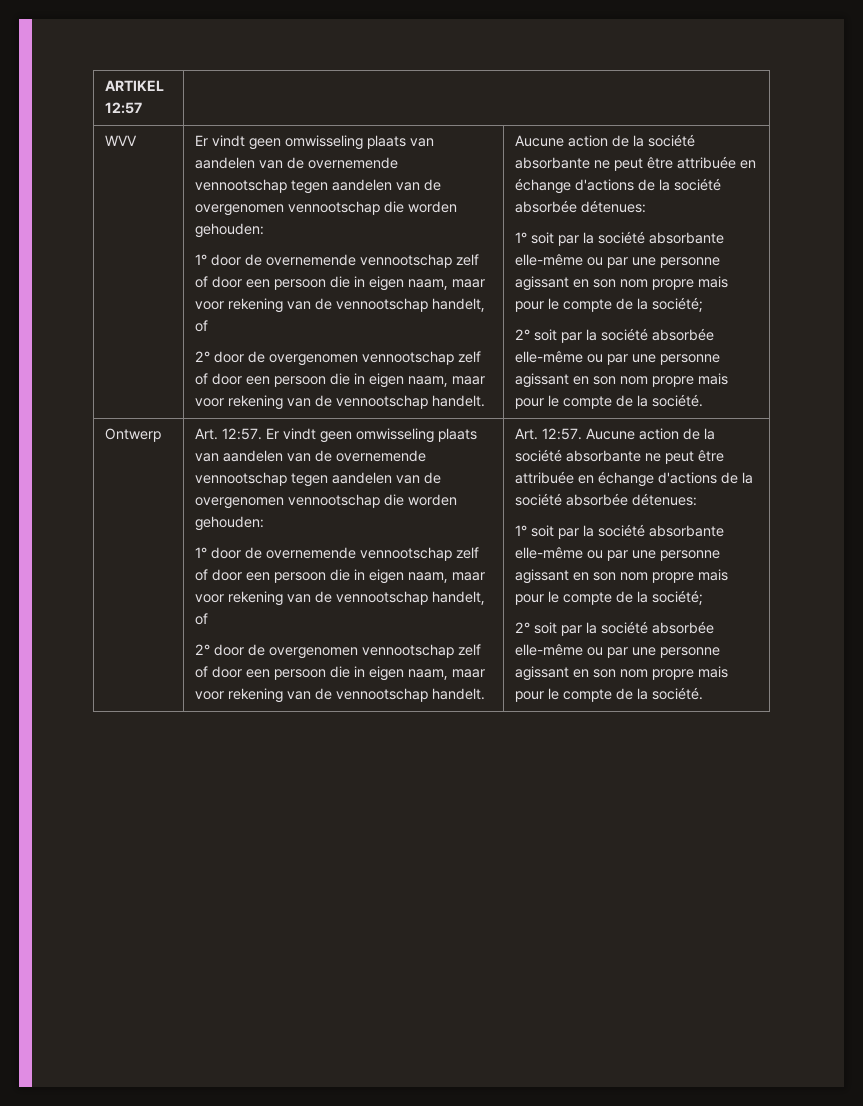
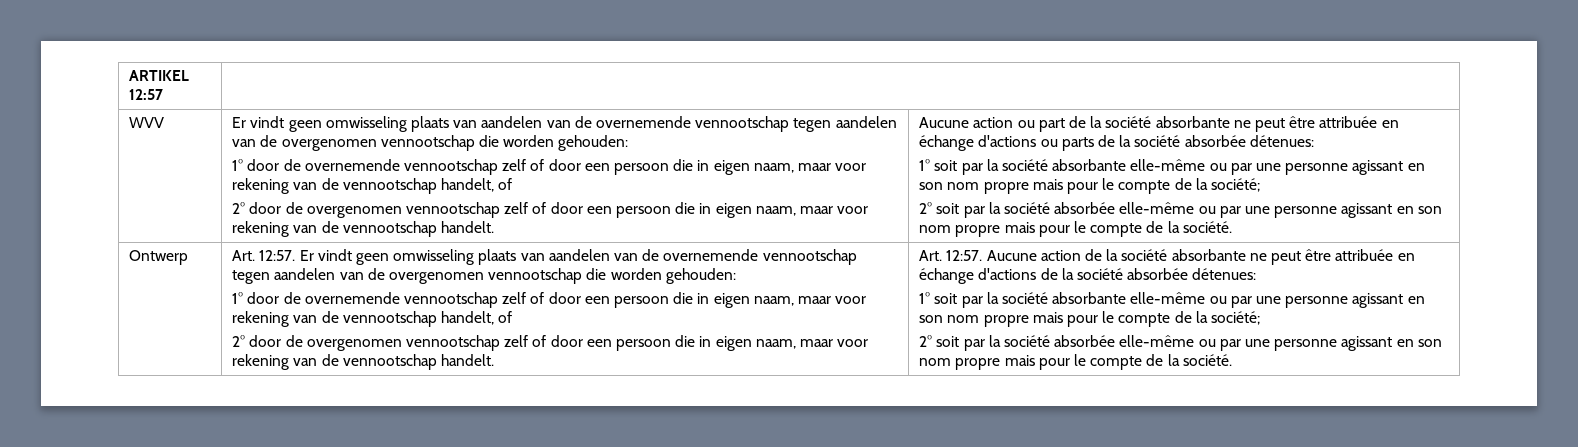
- 2° door de overgenomen vennootschap zelf of door een persoon die in eigen naam, maar voor rekening van de vennootschap handelt. | Aucune action de la société absorbante ne peut être attribuée en échange d'actions de la société absorbée détenues:
+ 2° door de overgenomen vennootschap zelf of door een persoon die in eigen naam, maar voor rekening van de vennootschap handelt. | Aucune action ou part de la société absorbante ne peut être attribuée en échange d'actions ou parts de la société absorbée détenues:

